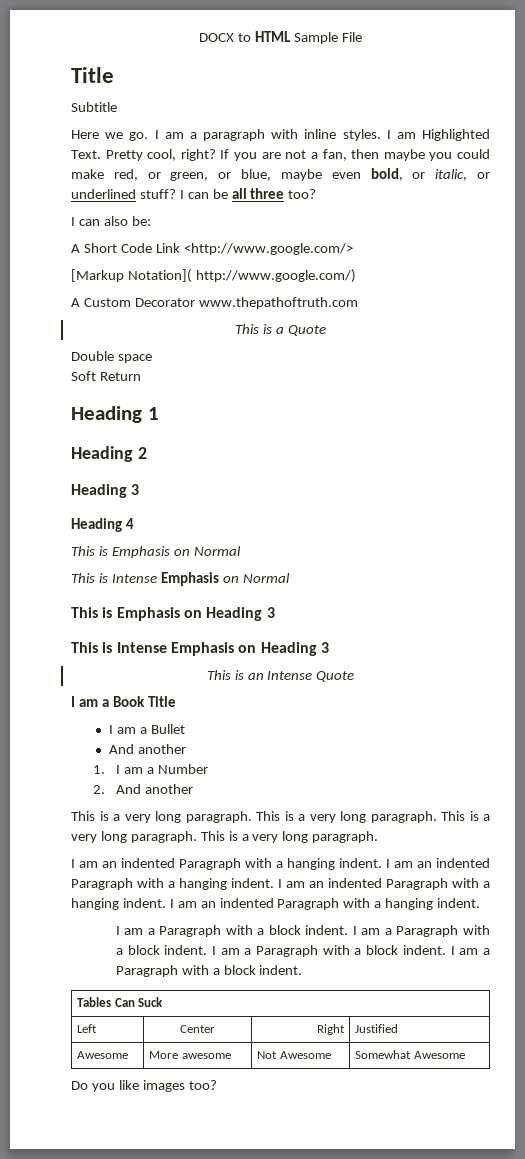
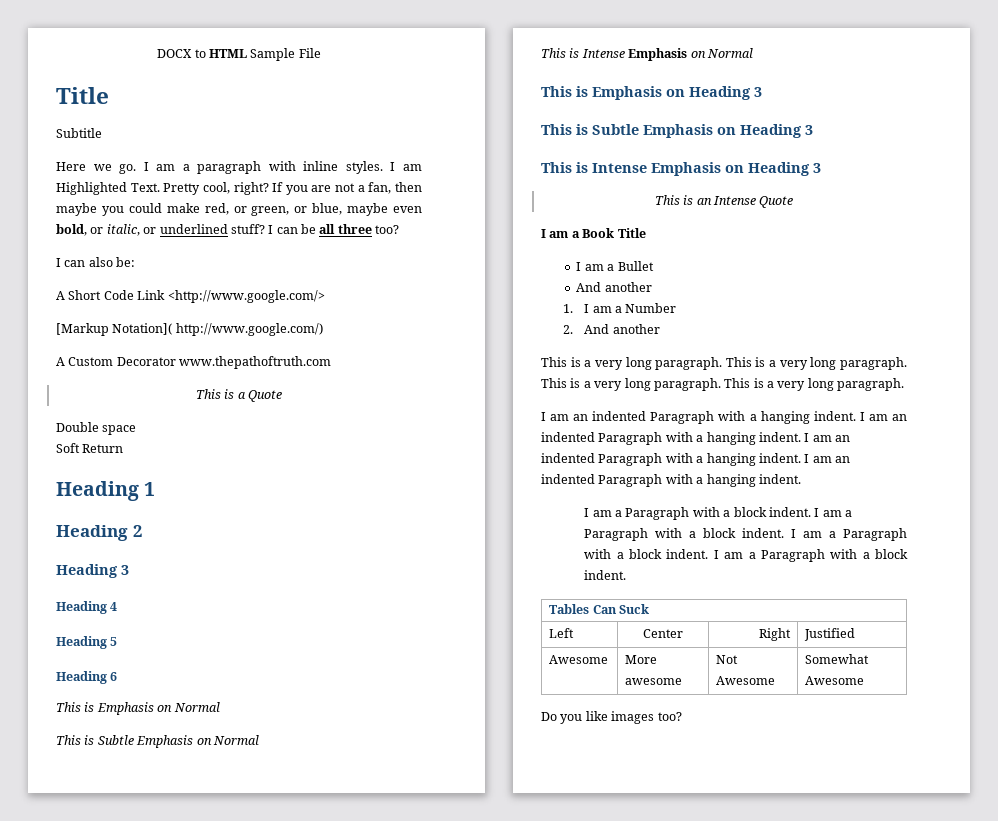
+ Heading 5
+ Heading 6
+ This is Subtle Emphasis on Normal
+ This is Subtle Emphasis on Heading 3

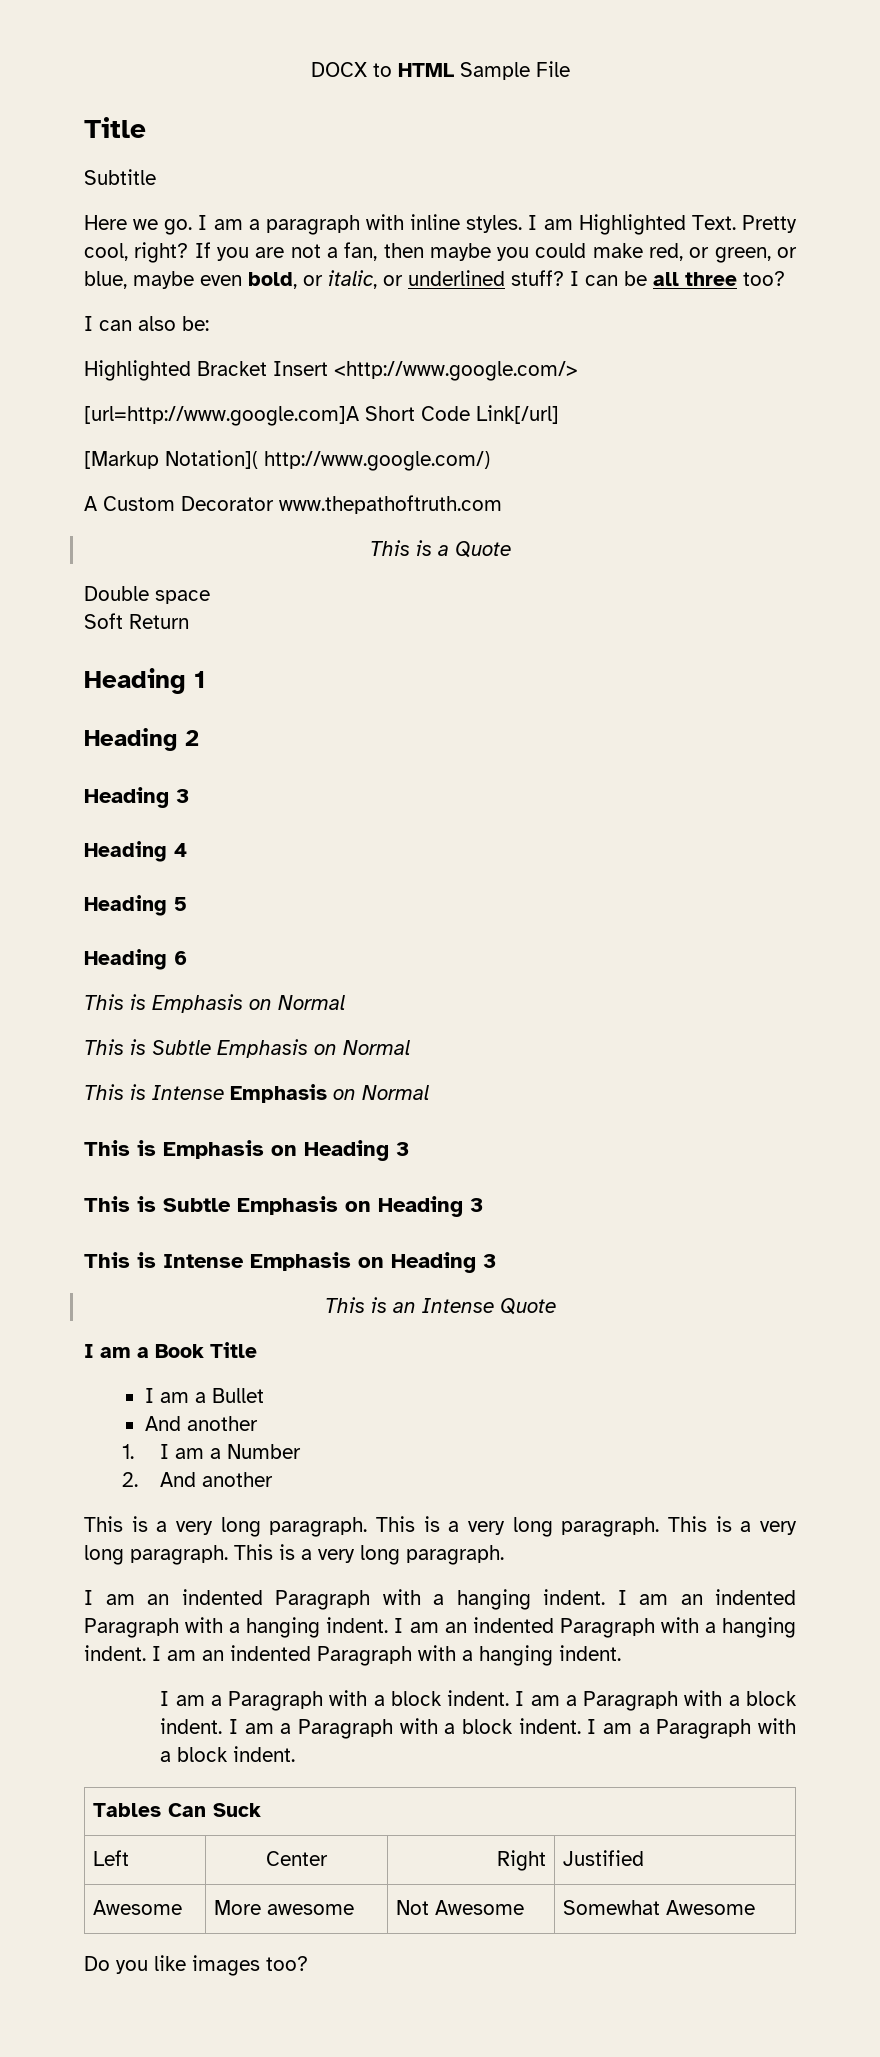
- A Short Code Link <http://www.google.com/>
+ Highlighted Bracket Insert <http://www.google.com/>
+ [url=http://www.google.com]A Short Code Link[/url]

